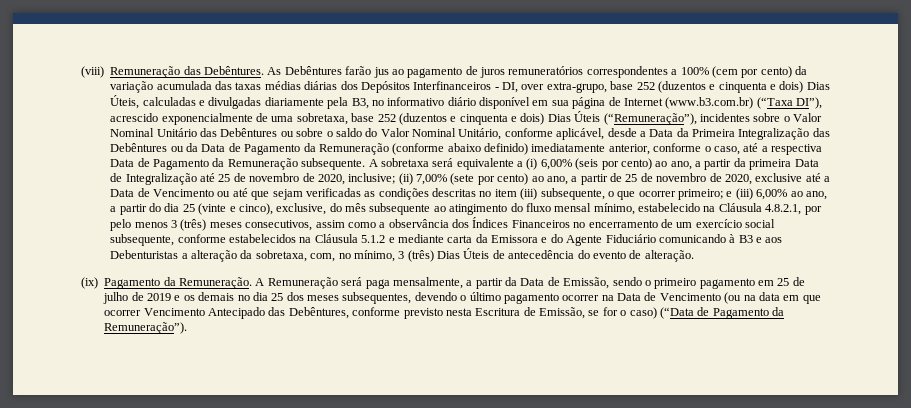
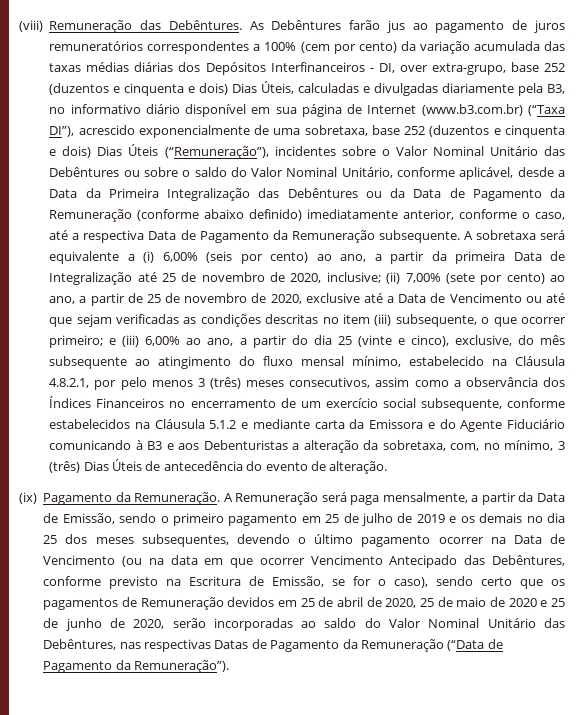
- A Remuneração será paga mensalmente, a partir da Data de Emissão, sendo o primeiro pagamento em 25 de julho de 2019 e os demais no dia 25 dos meses subsequentes, devendo o último pagamento ocorrer na Data de Vencimento (ou na data em que ocorrer Vencimento Antecipado das Debêntures, conforme previsto nesta Escritura de Emissão, se for o caso) (“Data de Pagamento da Remuneração”).
+ A Remuneração será paga mensalmente, a partir da Data de Emissão, sendo o primeiro pagamento em 25 de julho de 2019 e os demais no dia 25 dos meses subsequentes, devendo o último pagamento ocorrer na Data de Vencimento (ou na data em que ocorrer Vencimento Antecipado das Debêntures, conforme previsto na Escritura de Emissão, se for o caso), sendo certo que os pagamentos de Remuneração devidos em 25 de abril de 2020, 25 de maio de 2020 e 25 de junho de 2020, serão incorporadas ao saldo do Valor Nominal Unitário das Debêntures, nas respectivas Datas de Pagamento da Remuneração (“Data de Pagamento da Remuneração”).

